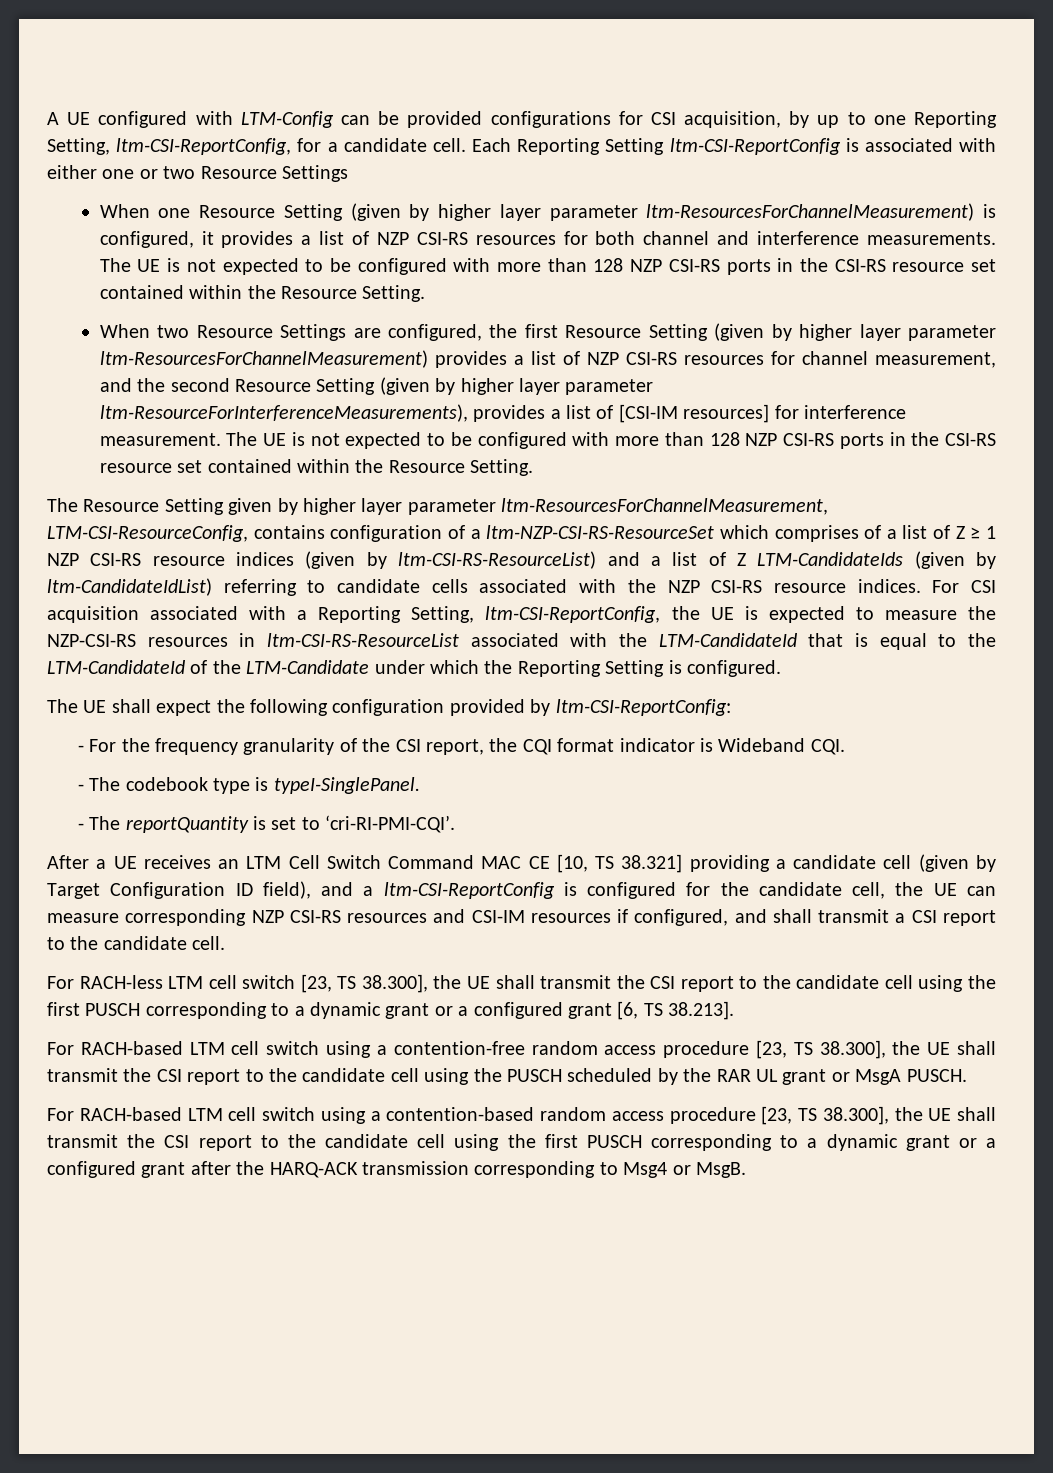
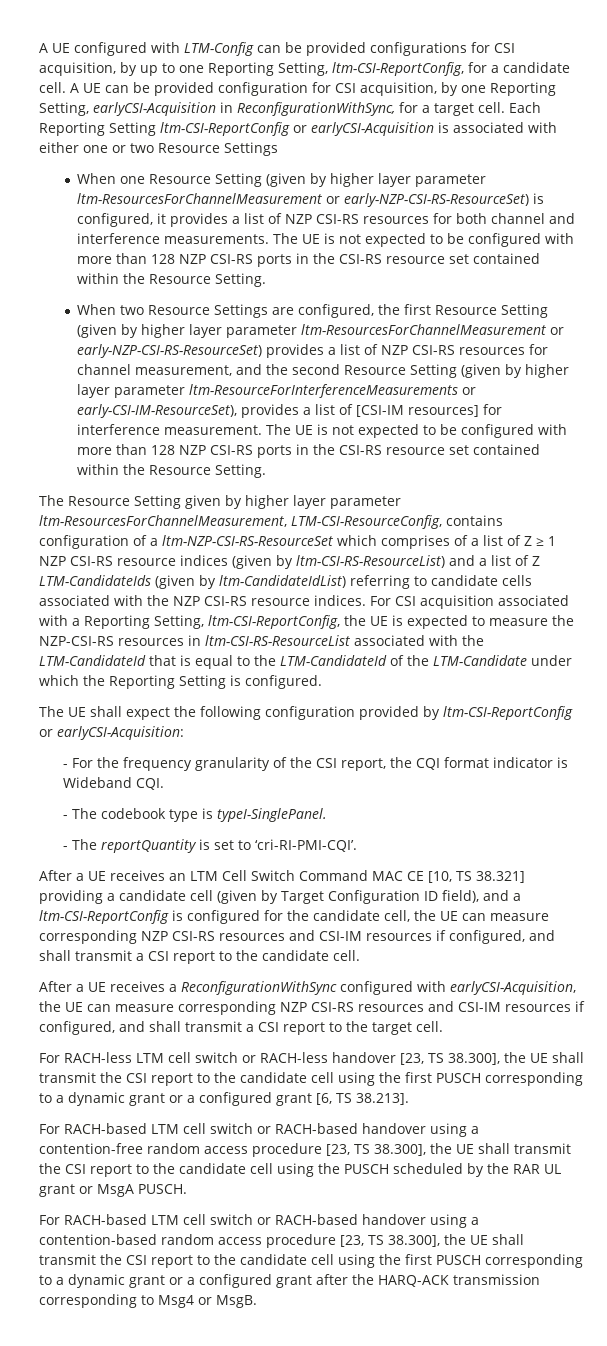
+ A UE can be provided configuration for CSI acquisition, by one Reporting Setting, earlyCSI-Acquisition in ReconfigurationWithSync, for a target cell.
- Each Reporting Setting ltm-CSI-ReportConfig is associated with either one or two Resource Settings
+ Each Reporting Setting ltm-CSI-ReportConfig or earlyCSI-Acquisition is associated with either one or two Resource Settings
- When one Resource Setting (given by higher layer parameter ltm-ResourcesForChannelMeasurement) is configured, it provides a list of NZP CSI-RS resources for both channel and interference measurements.
+ When one Resource Setting (given by higher layer parameter ltm-ResourcesForChannelMeasurement or early-NZP-CSI-RS-ResourceSet) is configured, it provides a list of NZP CSI-RS resources for both channel and interference measurements.
- When two Resource Settings are configured, the first Resource Setting (given by higher layer parameter ltm-ResourcesForChannelMeasurement) provides a list of NZP CSI-RS resources for channel measurement, and the second Resource Setting (given by higher layer parameter ltm-ResourceForInterferenceMeasurements), provides a list of [CSI-IM resources] for interference measurement.
+ When two Resource Settings are configured, the first Resource Setting (given by higher layer parameter ltm-ResourcesForChannelMeasurement or early-NZP-CSI-RS-ResourceSet) provides a list of NZP CSI-RS resources for channel measurement, and the second Resource Setting (given by higher layer parameter ltm-ResourceForInterferenceMeasurements or early-CSI-IM-ResourceSet), provides a list of [CSI-IM resources] for interference measurement.
- The UE shall expect the following configuration provided by ltm-CSI-ReportConfig:
+ The UE shall expect the following configuration provided by ltm-CSI-ReportConfig or earlyCSI-Acquisition:
+ After a UE receives a ReconfigurationWithSync configured with earlyCSI-Acquisition, the UE can measure corresponding NZP CSI-RS resources and CSI-IM resources if configured, and shall transmit a CSI report to the target cell.
- For RACH-less LTM cell switch [23, TS 38.300], the UE shall transmit the CSI report to the candidate cell using the first PUSCH corresponding to a dynamic grant or a configured grant [6, TS 38.213].
+ For RACH-less LTM cell switch or RACH-less handover [23, TS 38.300], the UE shall transmit the CSI report to the candidate cell using the first PUSCH corresponding to a dynamic grant or a configured grant [6, TS 38.213].
- For RACH-based LTM cell switch using a contention-free random access procedure [23, TS 38.300], the UE shall transmit the CSI report to the candidate cell using the PUSCH scheduled by the RAR UL grant or MsgA PUSCH.
+ For RACH-based LTM cell switch or RACH-based handover using a contention-free random access procedure [23, TS 38.300], the UE shall transmit the CSI report to the candidate cell using the PUSCH scheduled by the RAR UL grant or MsgA PUSCH.
- For RACH-based LTM cell switch using a contention-based random access procedure [23, TS 38.300], the UE shall transmit the CSI report to the candidate cell using the first PUSCH corresponding to a dynamic grant or a configured grant after the HARQ-ACK transmission corresponding to Msg4 or MsgB.
+ For RACH-based LTM cell switch or RACH-based handover using a contention-based random access procedure [23, TS 38.300], the UE shall transmit the CSI report to the candidate cell using the first PUSCH corresponding to a dynamic grant or a configured grant after the HARQ-ACK transmission corresponding to Msg4 or MsgB.

